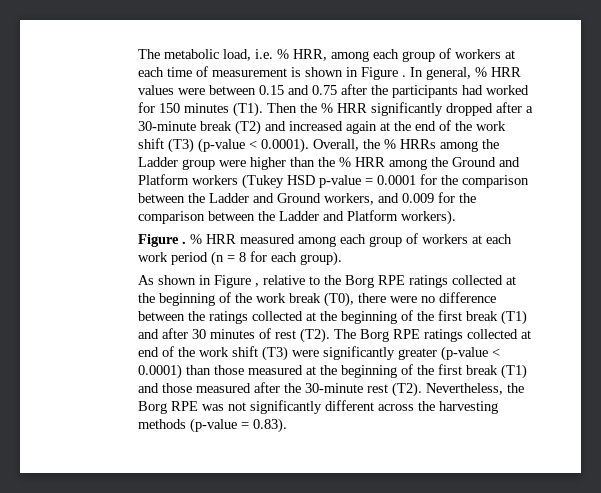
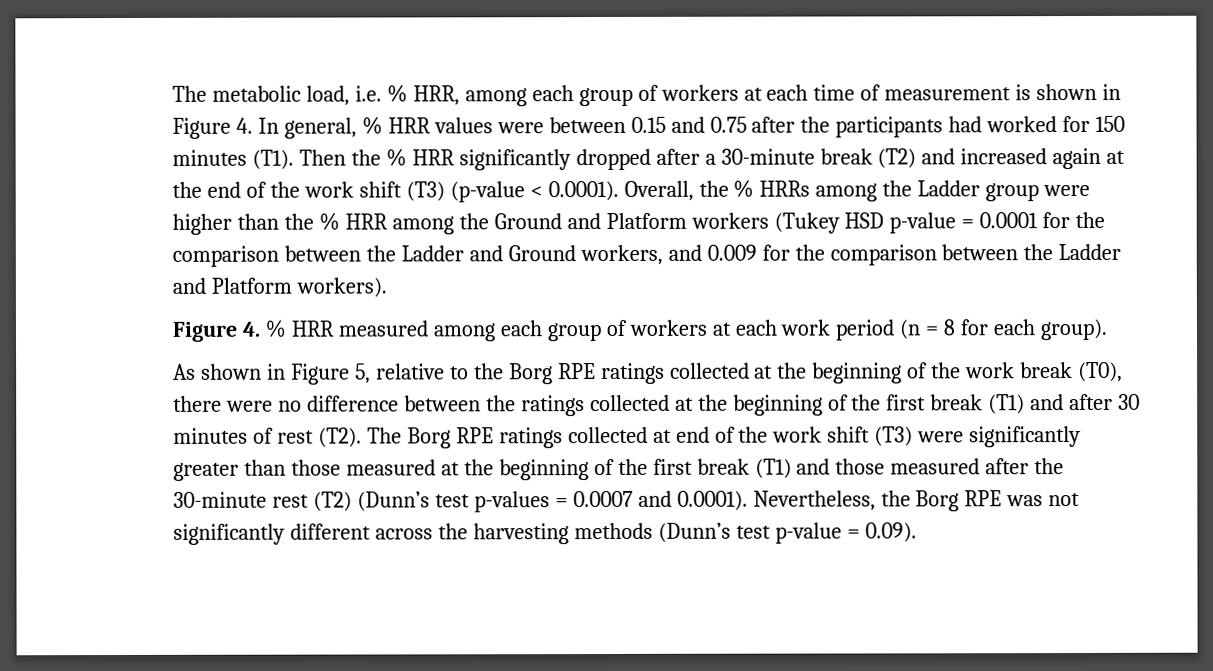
- The metabolic load, i.e. % HRR, among each group of workers at each time of measurement is shown in Figure . In general, % HRR values were between 0.15 and 0.75 after the participants had worked for 150 minutes (T1). Then the % HRR significantly dropped after a 30-minute break (T2) and increased again at the end of the work shift (T3) (p-value < 0.0001). Overall, the % HRRs among the Ladder group were higher than the % HRR among the Ground and Platform workers (Tukey HSD p-value = 0.0001 for the comparison between the Ladder and Ground workers, and 0.009 for the comparison between the Ladder and Platform workers).
+ The metabolic load, i.e. % HRR, among each group of workers at each time of measurement is shown in Figure 4. In general, % HRR values were between 0.15 and 0.75 after the participants had worked for 150 minutes (T1). Then the % HRR significantly dropped after a 30-minute break (T2) and increased again at the end of the work shift (T3) (p-value < 0.0001). Overall, the % HRRs among the Ladder group were higher than the % HRR among the Ground and Platform workers (Tukey HSD p-value = 0.0001 for the comparison between the Ladder and Ground workers, and 0.009 for the comparison between the Ladder and Platform workers).
- Figure . % HRR measured among each group of workers at each work period (n = 8 for each group).
+ Figure 4. % HRR measured among each group of workers at each work period (n = 8 for each group).
- As shown in Figure , relative to the Borg RPE ratings collected at the beginning of the work break (T0), there were no difference between the ratings collected at the beginning of the first break (T1) and after 30 minutes of rest (T2). The Borg RPE ratings collected at end of the work shift (T3) were significantly greater (p-value < 0.0001) than those measured at the beginning of the first break (T1) and those measured after the 30-minute rest (T2). Nevertheless, the Borg RPE was not significantly different across the harvesting methods (p-value = 0.83).
+ As shown in Figure 5, relative to the Borg RPE ratings collected at the beginning of the work break (T0), there were no difference between the ratings collected at the beginning of the first break (T1) and after 30 minutes of rest (T2). The Borg RPE ratings collected at end of the work shift (T3) were significantly greater than those measured at the beginning of the first break (T1) and those measured after the 30-minute rest (T2) (Dunn’s test p-values = 0.0007 and 0.0001). Nevertheless, the Borg RPE was not significantly different across the harvesting methods (Dunn’s test p-value = 0.09).

